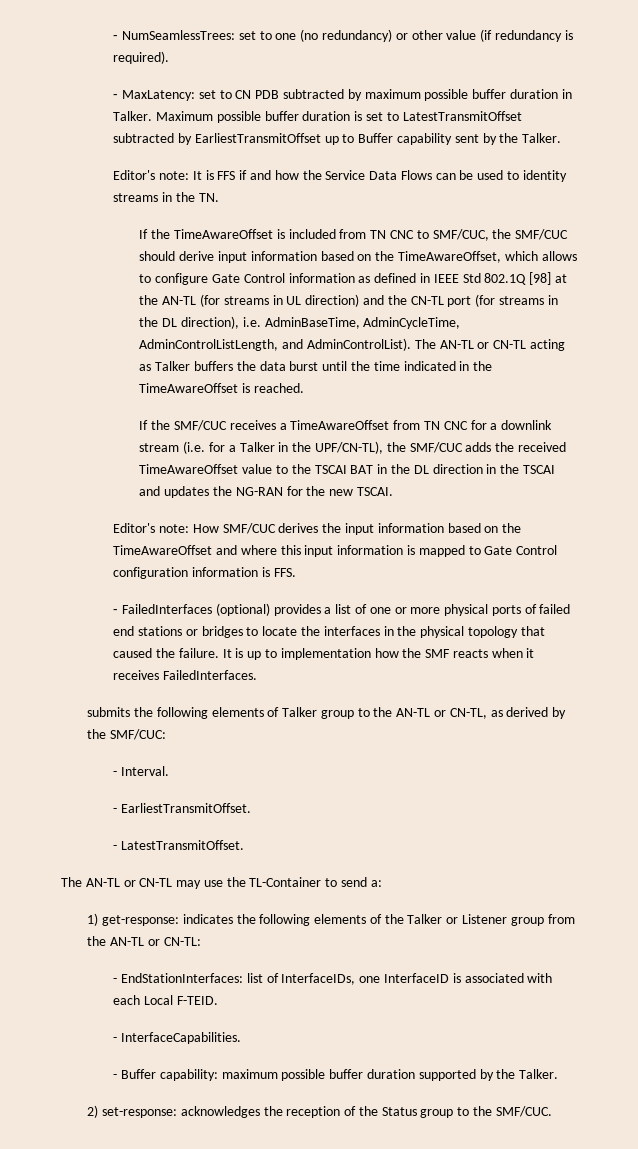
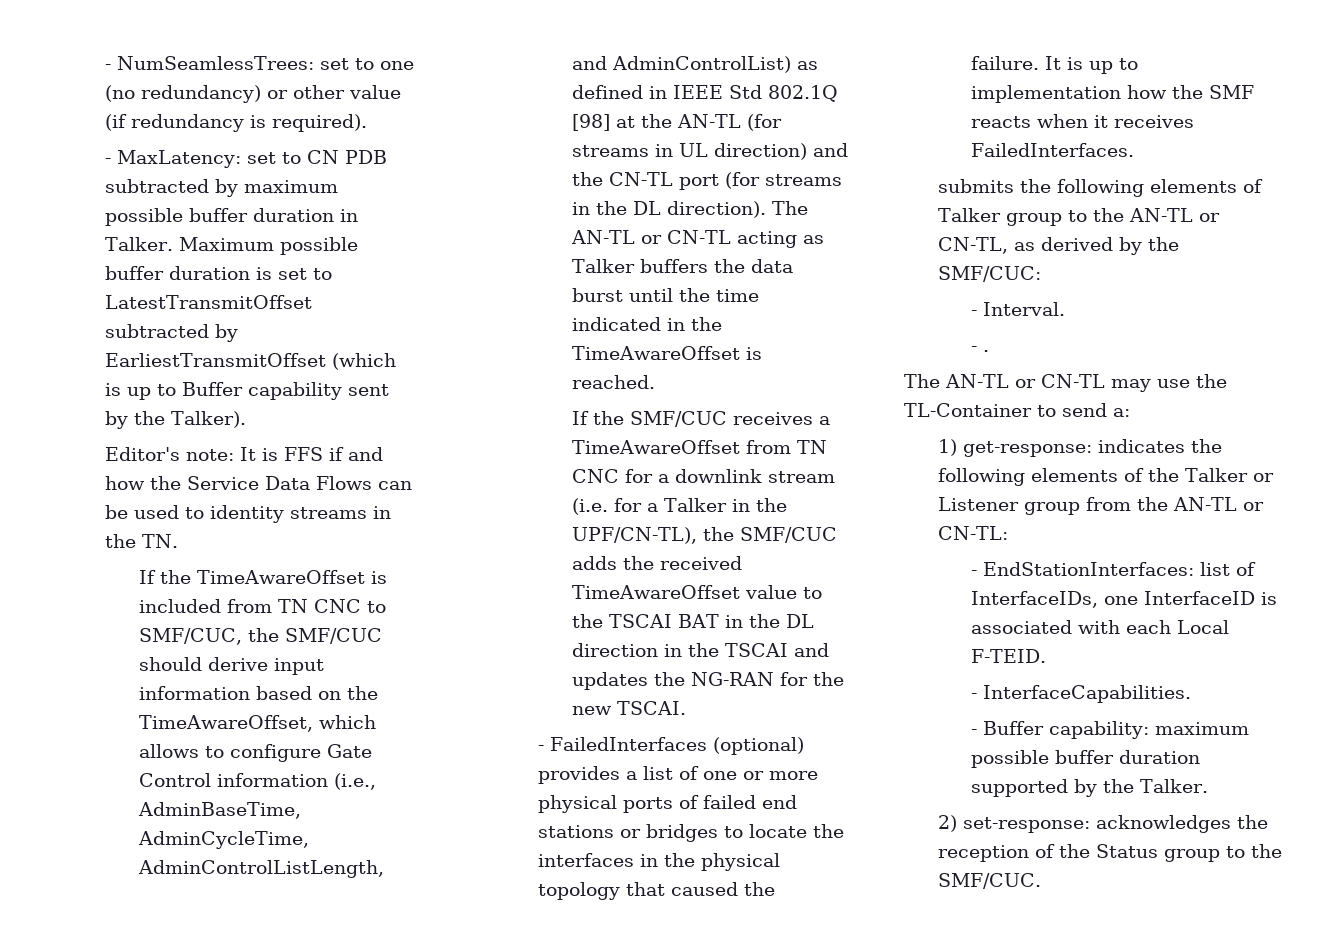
- Maximum possible buffer duration is set to LatestTransmitOffset subtracted by EarliestTransmitOffset up to Buffer capability sent by the Talker.
+ Maximum possible buffer duration is set to LatestTransmitOffset subtracted by EarliestTransmitOffset (which is up to Buffer capability sent by the Talker).
- If the TimeAwareOffset is included from TN CNC to SMF/CUC, the SMF/CUC should derive input information based on the TimeAwareOffset, which allows to configure Gate Control information as defined in IEEE Std 802.1Q [98] at the AN-TL (for streams in UL direction) and the CN-TL port (for streams in the DL direction), i.e. AdminBaseTime, AdminCycleTime, AdminControlListLength, and AdminControlList).
+ If the TimeAwareOffset is included from TN CNC to SMF/CUC, the SMF/CUC should derive input information based on the TimeAwareOffset, which allows to configure Gate Control information (i.e., AdminBaseTime, AdminCycleTime, AdminControlListLength, and AdminControlList) as defined in IEEE Std 802.1Q [98] at the AN-TL (for streams in UL direction) and the CN-TL port (for streams in the DL direction).
- Editor's note: How SMF/CUC derives the input information based on the TimeAwareOffset and where this input information is mapped to Gate Control configuration information is FFS.
- - EarliestTransmitOffset.
- - LatestTransmitOffset.
+ - .

